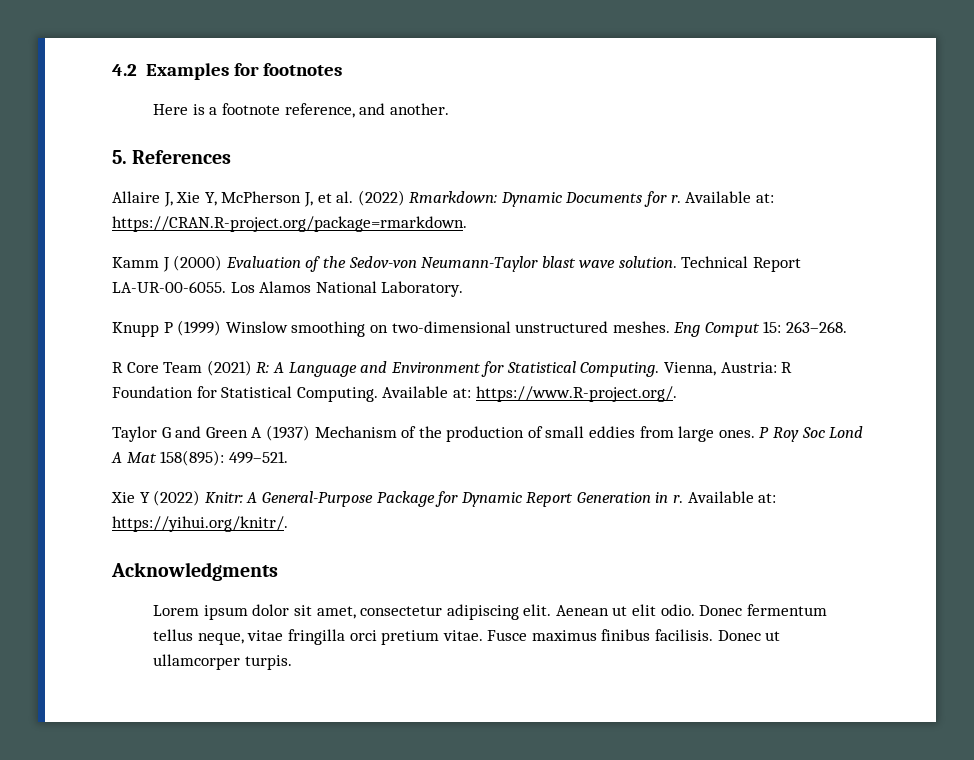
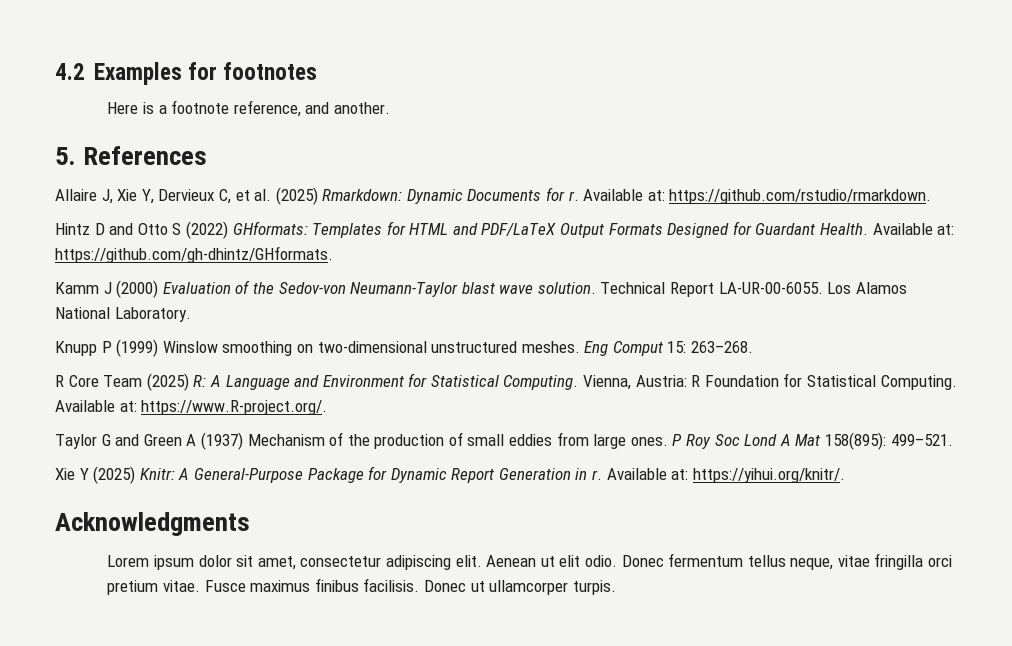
- Allaire J, Xie Y, McPherson J, et al. (2022) Rmarkdown: Dynamic Documents for r.
+ Allaire J, Xie Y, Dervieux C, et al. (2025) Rmarkdown: Dynamic Documents for r.
- Available at: https://CRAN.R-project.org/package=rmarkdown.
+ Available at: https://github.com/rstudio/rmarkdown.
+ Hintz D and Otto S (2022) GHformats: Templates for HTML and PDF/LaTeX Output Formats Designed for Guardant Health. Available at: https://github.com/gh-dhintz/GHformats.
- R Core Team (2021) R: A Language and Environment for Statistical Computing.
+ R Core Team (2025) R: A Language and Environment for Statistical Computing.
- Xie Y (2022) Knitr: A General-Purpose Package for Dynamic Report Generation in r.
+ Xie Y (2025) Knitr: A General-Purpose Package for Dynamic Report Generation in r.

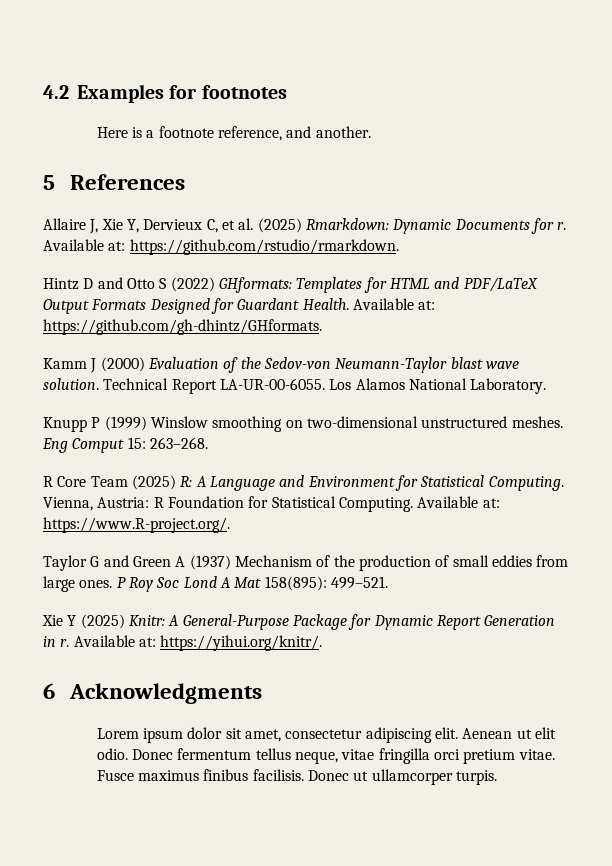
- 5. References
+ 5 References
- Acknowledgments
+ 6 Acknowledgments

